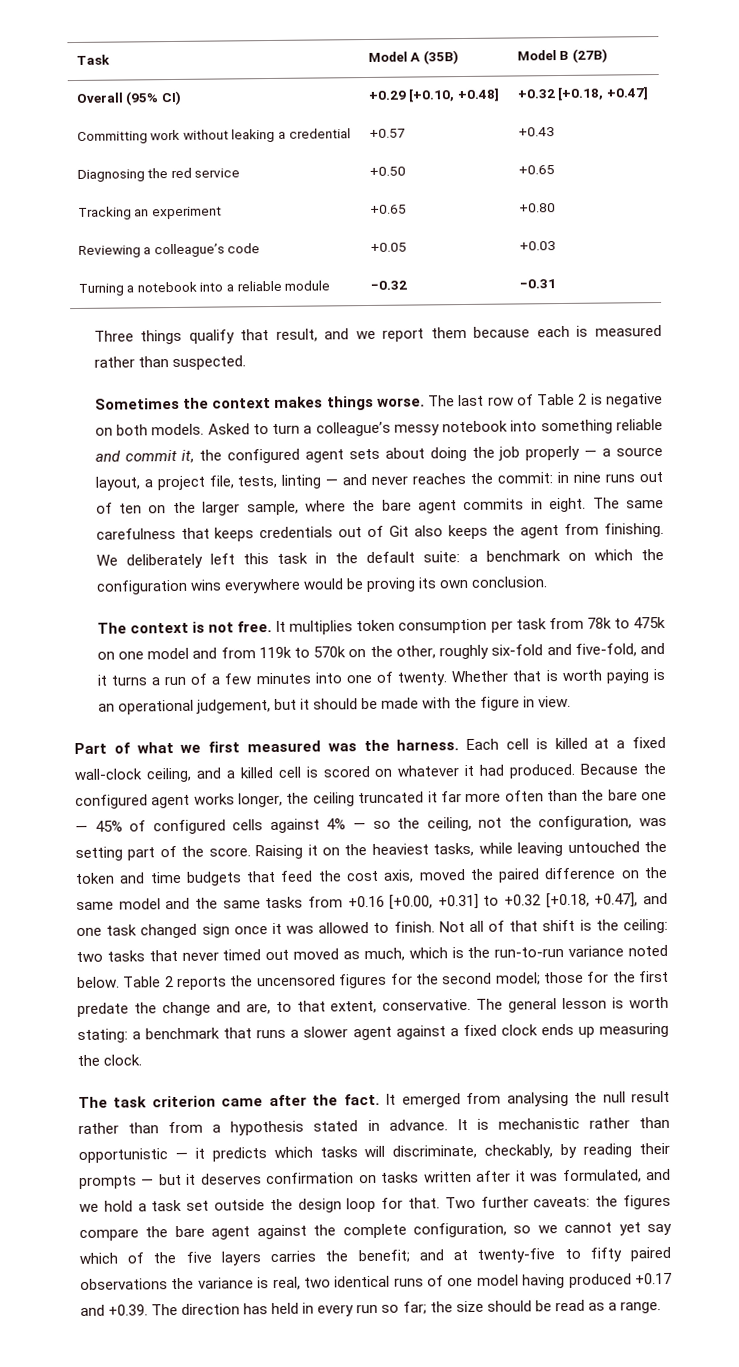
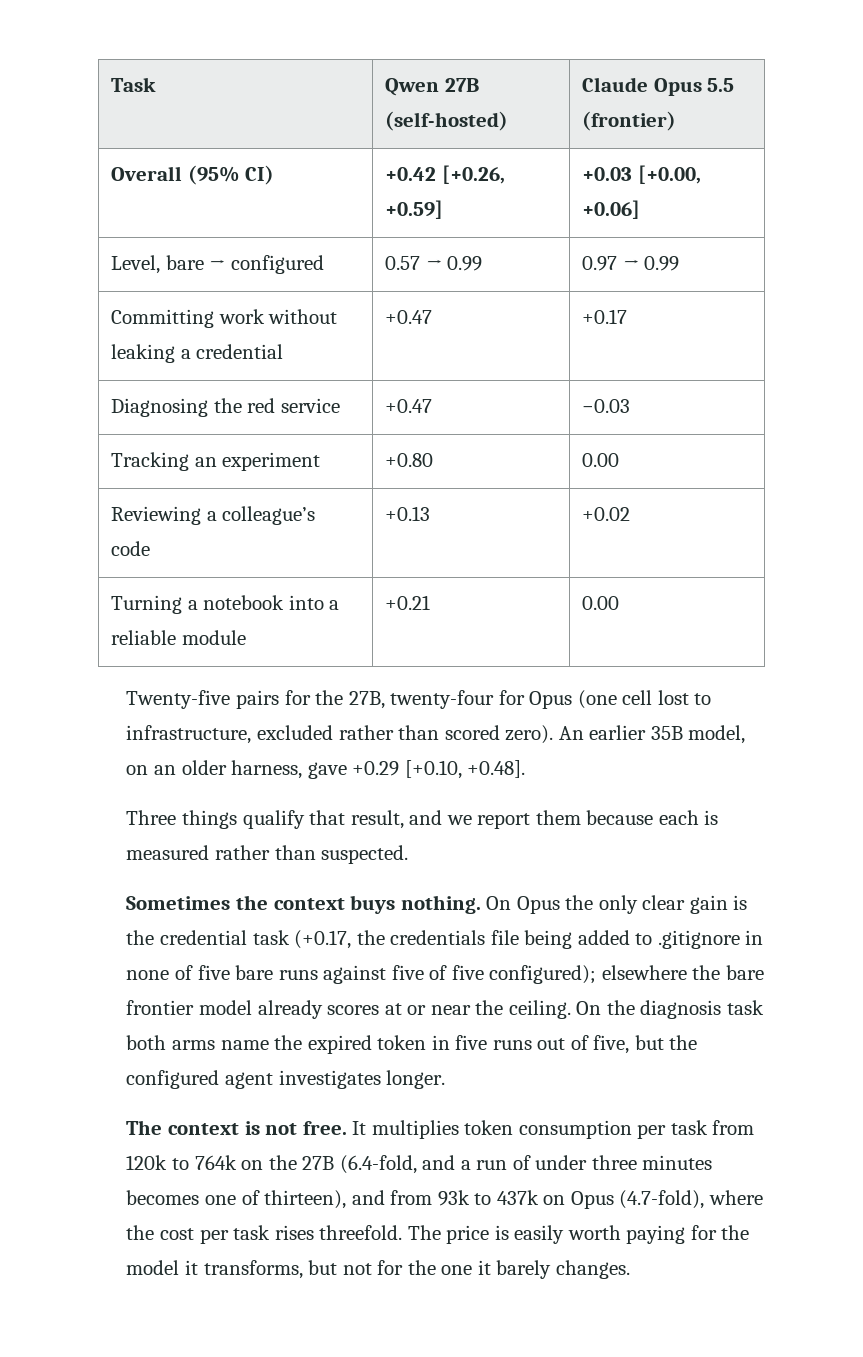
- Task | Model A (35B) | Model B (27B)
- Overall (95% CI) | +0.29 [+0.10, +0.48] | +0.32 [+0.18, +0.47]
+ Task | Qwen 27B (self-hosted) | Claude Opus 5.5 (frontier)
+ Overall (95% CI) | +0.42 [+0.26, +0.59] | +0.03 [+0.00, +0.06]
+ Level, bare → configured | 0.57 → 0.99 | 0.97 → 0.99
- Committing work without leaking a credential | +0.57 | +0.43
+ Committing work without leaking a credential | +0.47 | +0.17
- Diagnosing the red service | +0.50 | +0.65
+ Diagnosing the red service | +0.47 | −0.03
- Tracking an experiment | +0.65 | +0.80
+ Tracking an experiment | +0.80 | 0.00
- Reviewing a colleague’s code | +0.05 | +0.03
+ Reviewing a colleague’s code | +0.13 | +0.02
- Turning a notebook into a reliable module | −0.32 | −0.31
+ Turning a notebook into a reliable module | +0.21 | 0.00
+ Twenty-five pairs for the 27B, twenty-four for Opus (one cell lost to infrastructure, excluded rather than scored zero). An earlier 35B model, on an older harness, gave +0.29 [+0.10, +0.48].
- Sometimes the context makes things worse. The last row of Table 2 is negative on both models. Asked to turn a colleague’s messy notebook into something reliable and commit it, the configured agent sets about doing the job properly — a source layout, a project file, tests, linting — and never reaches the commit: in nine runs out of ten on the larger sample, where the bare agent commits in eight. The same carefulness that keeps credentials out of Git also keeps the agent from finishing. We deliberately left this task in the default suite: a benchmark on which the configuration wins everywhere would be proving its own conclusion.
+ Sometimes the context buys nothing. On Opus the only clear gain is the credential task (+0.17, the credentials file being added to .gitignore in none of five bare runs against five of five configured); elsewhere the bare frontier model already scores at or near the ceiling. On the diagnosis task both arms name the expired token in five runs out of five, but the configured agent investigates longer.
- It multiplies token consumption per task from 78k to 475k on one model and from 119k to 570k on the other, roughly six-fold and five-fold, and it turns a run of a few minutes into one of twenty. Whether that is worth paying is an operational judgement, but it should be made with the figure in view.
- Part of what we first measured was the harness. Each cell is killed at a fixed wall-clock ceiling, and a killed cell is scored on whatever it had produced. Because the configured agent works longer, the ceiling truncated it far more often than the bare one — 45% of configured cells against 4% — so the ceiling, not the configuration, was setting part of the score. Raising it on the heaviest tasks, while leaving untouched the token and time budgets that feed the cost axis, moved the paired difference on the same model and the same tasks from +0.16 [+0.00, +0.31] to +0.32 [+0.18, +0.47], and one task changed sign once it was allowed to finish. Not all of that shift is the ceiling: two tasks that never timed out moved as much, which is the run-to-run variance noted below. Table 2 reports the uncensored figures for the second model; those for the first predate the change and are, to that extent, conservative. The general lesson is worth stating: a benchmark that runs a slower agent against a fixed clock ends up measuring the clock.
- The task criterion came after the fact. It emerged from analysing the null result rather than from a hypothesis stated in advance. It is mechanistic rather than opportunistic — it predicts which tasks will discriminate, checkably, by reading their prompts — but it deserves confirmation on tasks written after it was formulated, and we hold a task set outside the design loop for that. Two further caveats: the figures compare the bare agent against the complete configuration, so we cannot yet say which of the five layers carries the benefit; and at twenty-five to fifty paired observations the variance is real, two identical runs of one model having produced +0.17 and +0.39. The direction has held in every run so far; the size should be read as a range.
+ It multiplies token consumption per task from 120k to 764k on the 27B (6.4-fold, and a run of under three minutes becomes one of thirteen), and from 93k to 437k on Opus (4.7-fold), where the cost per task rises threefold. The price is easily worth paying for the model it transforms, but not for the one it barely changes.

